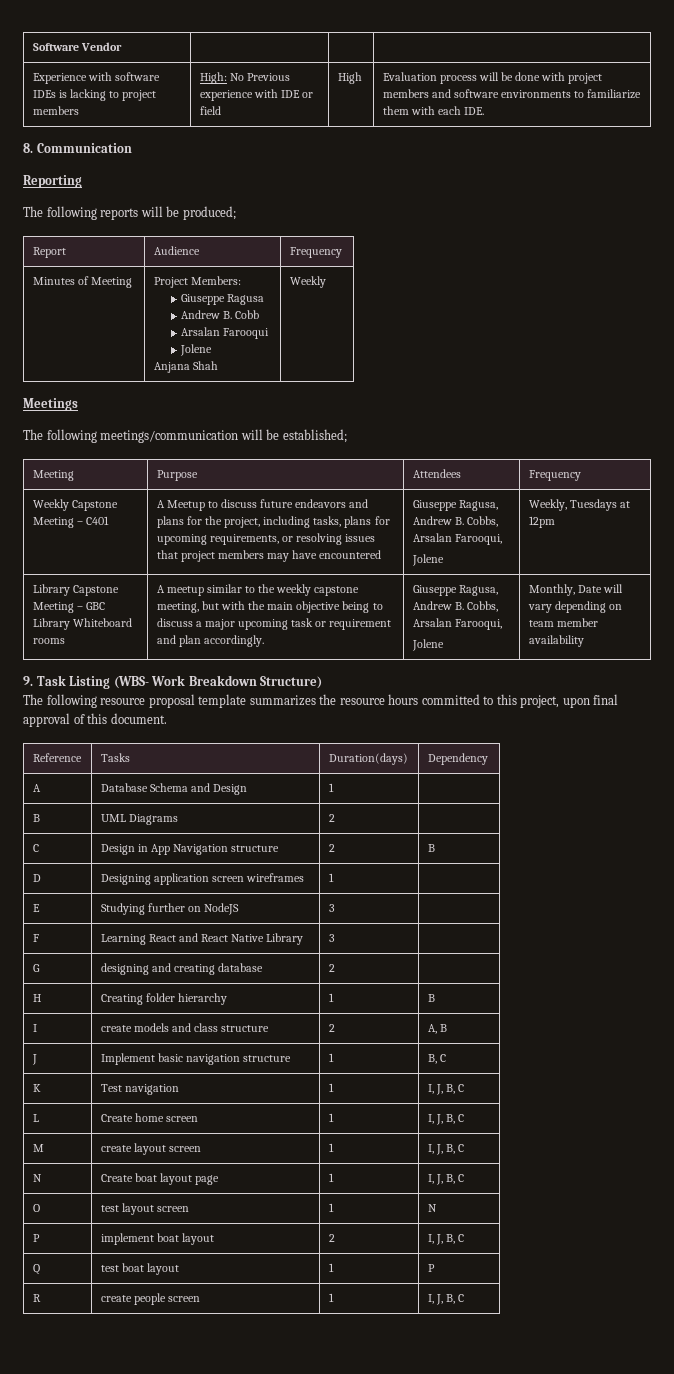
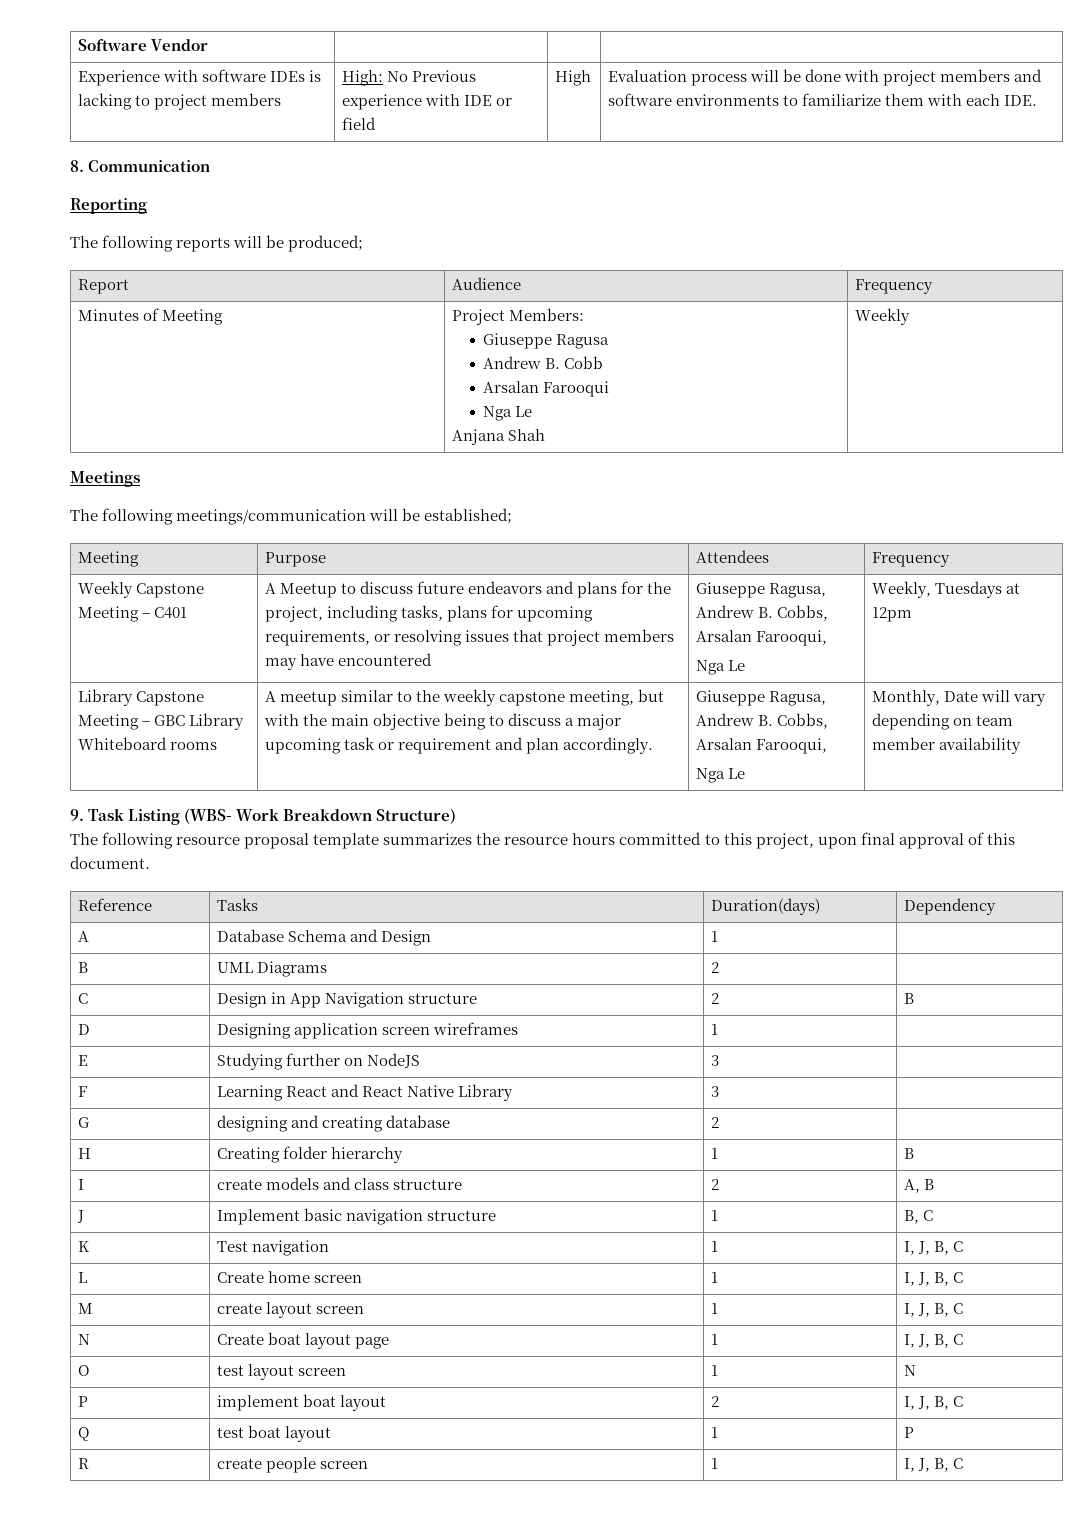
  Minutes of Meeting | Project Members:
  Giuseppe Ragusa
  Andrew B. Cobb
  Arsalan Farooqui
- Jolene
+ Nga Le
  A Meetup to discuss future endeavors and plans for the project, including tasks, plans for upcoming requirements, or resolving issues that project members may have encountered | Giuseppe Ragusa, Andrew B. Cobbs, Arsalan Farooqui,
- Jolene
+ Nga Le
  A meetup similar to the weekly capstone meeting, but with the main objective being to discuss a major upcoming task or requirement and plan accordingly. | Giuseppe Ragusa, Andrew B. Cobbs, Arsalan Farooqui,
- Jolene
+ Nga Le

